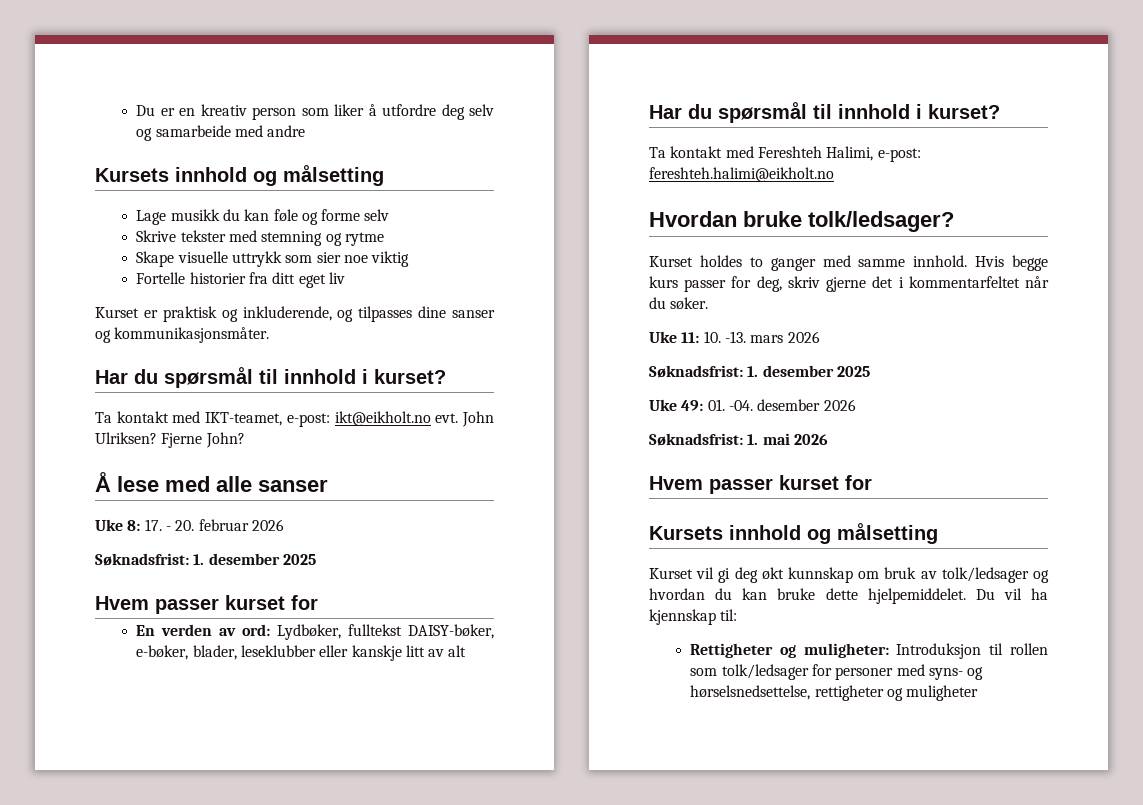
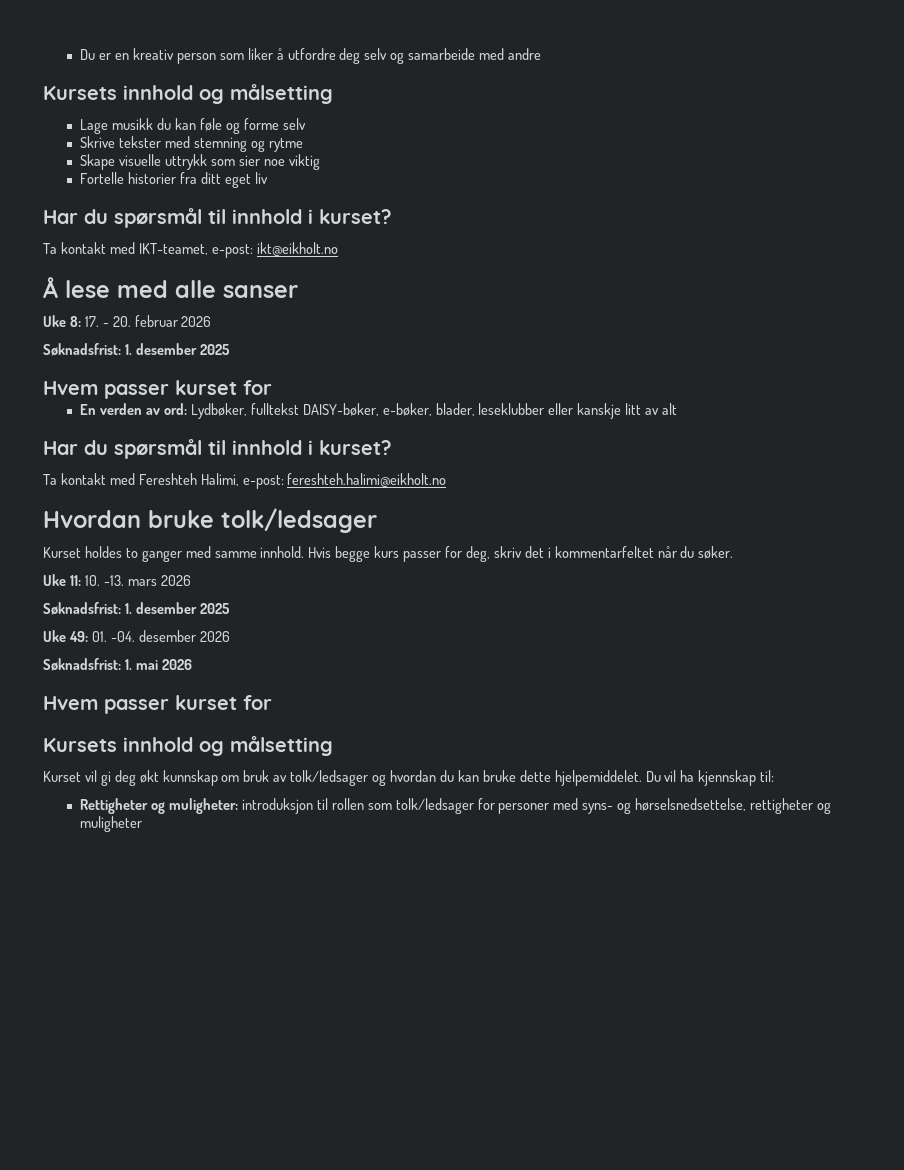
- Kurset er praktisk og inkluderende, og tilpasses dine sanser og kommunikasjonsmåter.
- Ta kontakt med IKT-teamet, e-post: ikt@eikholt.no evt. John Ulriksen? Fjerne John?
+ Ta kontakt med IKT-teamet, e-post: ikt@eikholt.no
- Hvordan bruke tolk/ledsager?
+ Hvordan bruke tolk/ledsager
- Hvis begge kurs passer for deg, skriv gjerne det i kommentarfeltet når du søker.
+ Hvis begge kurs passer for deg, skriv det i kommentarfeltet når du søker.
- Rettigheter og muligheter: Introduksjon til rollen som tolk/ledsager for personer med syns- og hørselsnedsettelse, rettigheter og muligheter
+ Rettigheter og muligheter: introduksjon til rollen som tolk/ledsager for personer med syns- og hørselsnedsettelse, rettigheter og muligheter

